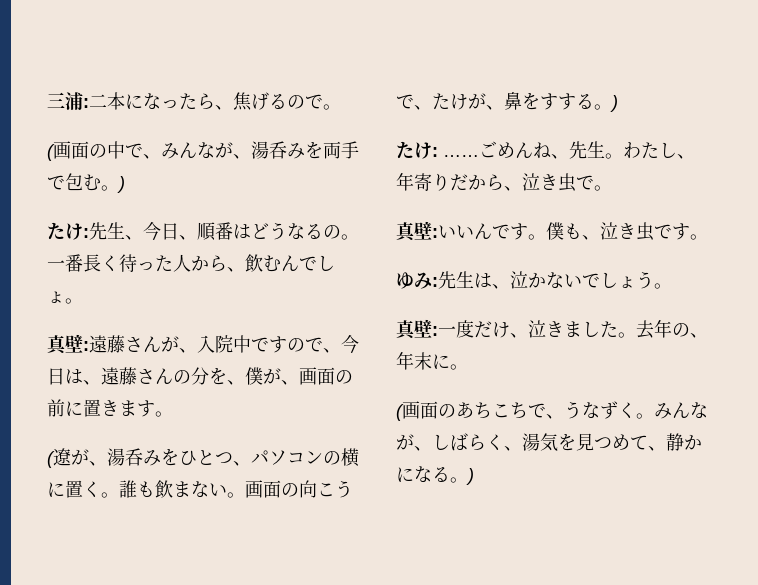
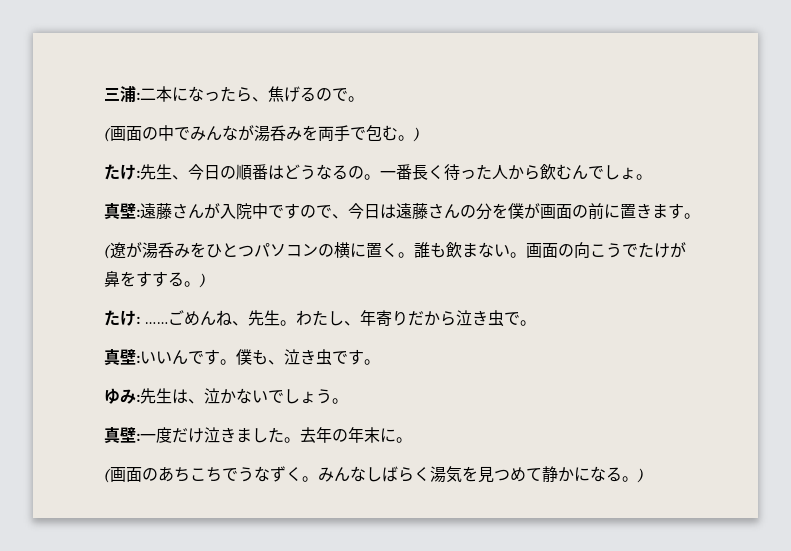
- (画面の中で、みんなが、湯呑みを両手で包む。)
+ (画面の中でみんなが湯呑みを両手で包む。)
- たけ:先生、今日、順番はどうなるの。
+ たけ:先生、今日の順番はどうなるの。
- 一番長く待った人から、飲むんでしょ。
+ 一番長く待った人から飲むんでしょ。
- 真壁:遠藤さんが、入院中ですので、今日は、遠藤さんの分を、僕が、画面の前に置きます。
+ 真壁:遠藤さんが入院中ですので、今日は遠藤さんの分を僕が画面の前に置きます。
- (遼が、湯呑みをひとつ、パソコンの横に置く。
+ (遼が湯呑みをひとつパソコンの横に置く。
- 画面の向こうで、たけが、鼻をすする。)
+ 画面の向こうでたけが鼻をすする。)
- わたし、年寄りだから、泣き虫で。
+ わたし、年寄りだから泣き虫で。
- 真壁:一度だけ、泣きました。
+ 真壁:一度だけ泣きました。
- 去年の、年末に。
+ 去年の年末に。
- (画面のあちこちで、うなずく。
+ (画面のあちこちでうなずく。
- みんなが、しばらく、湯気を見つめて、静かになる。)
+ みんなしばらく湯気を見つめて静かになる。)

